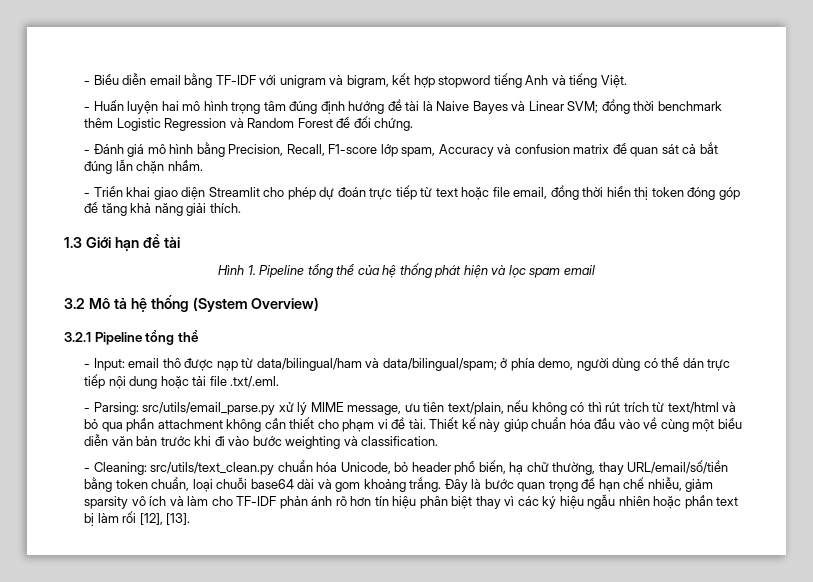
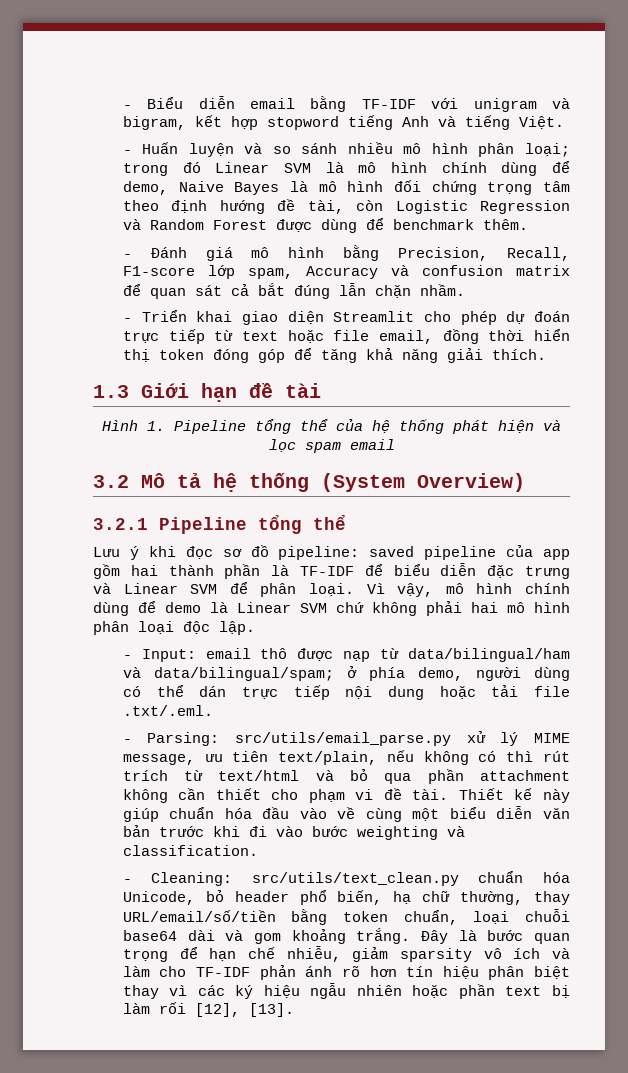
- - Huấn luyện hai mô hình trọng tâm đúng định hướng đề tài là Naive Bayes và Linear SVM; đồng thời benchmark thêm Logistic Regression và Random Forest để đối chứng.
+ - Huấn luyện và so sánh nhiều mô hình phân loại; trong đó Linear SVM là mô hình chính dùng để demo, Naive Bayes là mô hình đối chứng trọng tâm theo định hướng đề tài, còn Logistic Regression và Random Forest được dùng để benchmark thêm.
+ Lưu ý khi đọc sơ đồ pipeline: saved pipeline của app gồm hai thành phần là TF-IDF để biểu diễn đặc trưng và Linear SVM để phân loại. Vì vậy, mô hình chính dùng để demo là Linear SVM chứ không phải hai mô hình phân loại độc lập.

